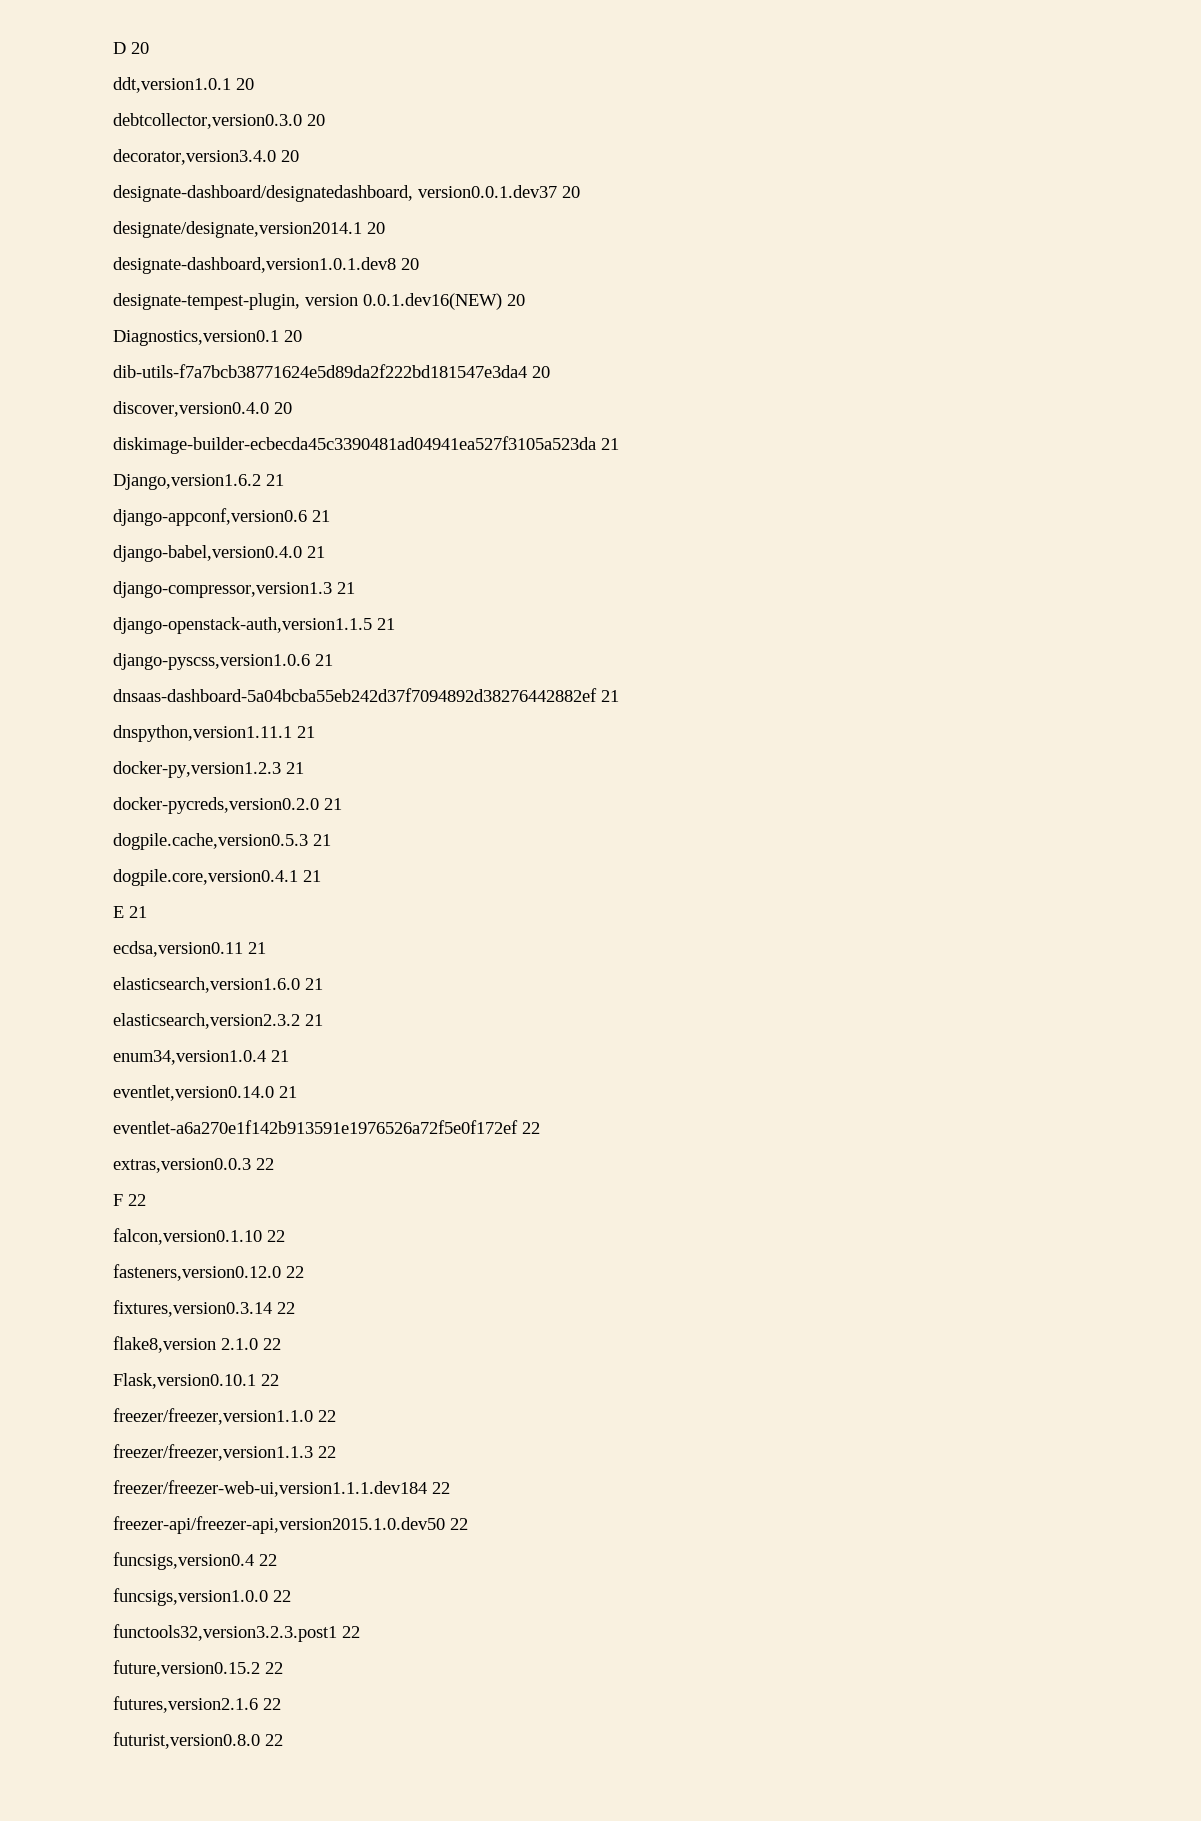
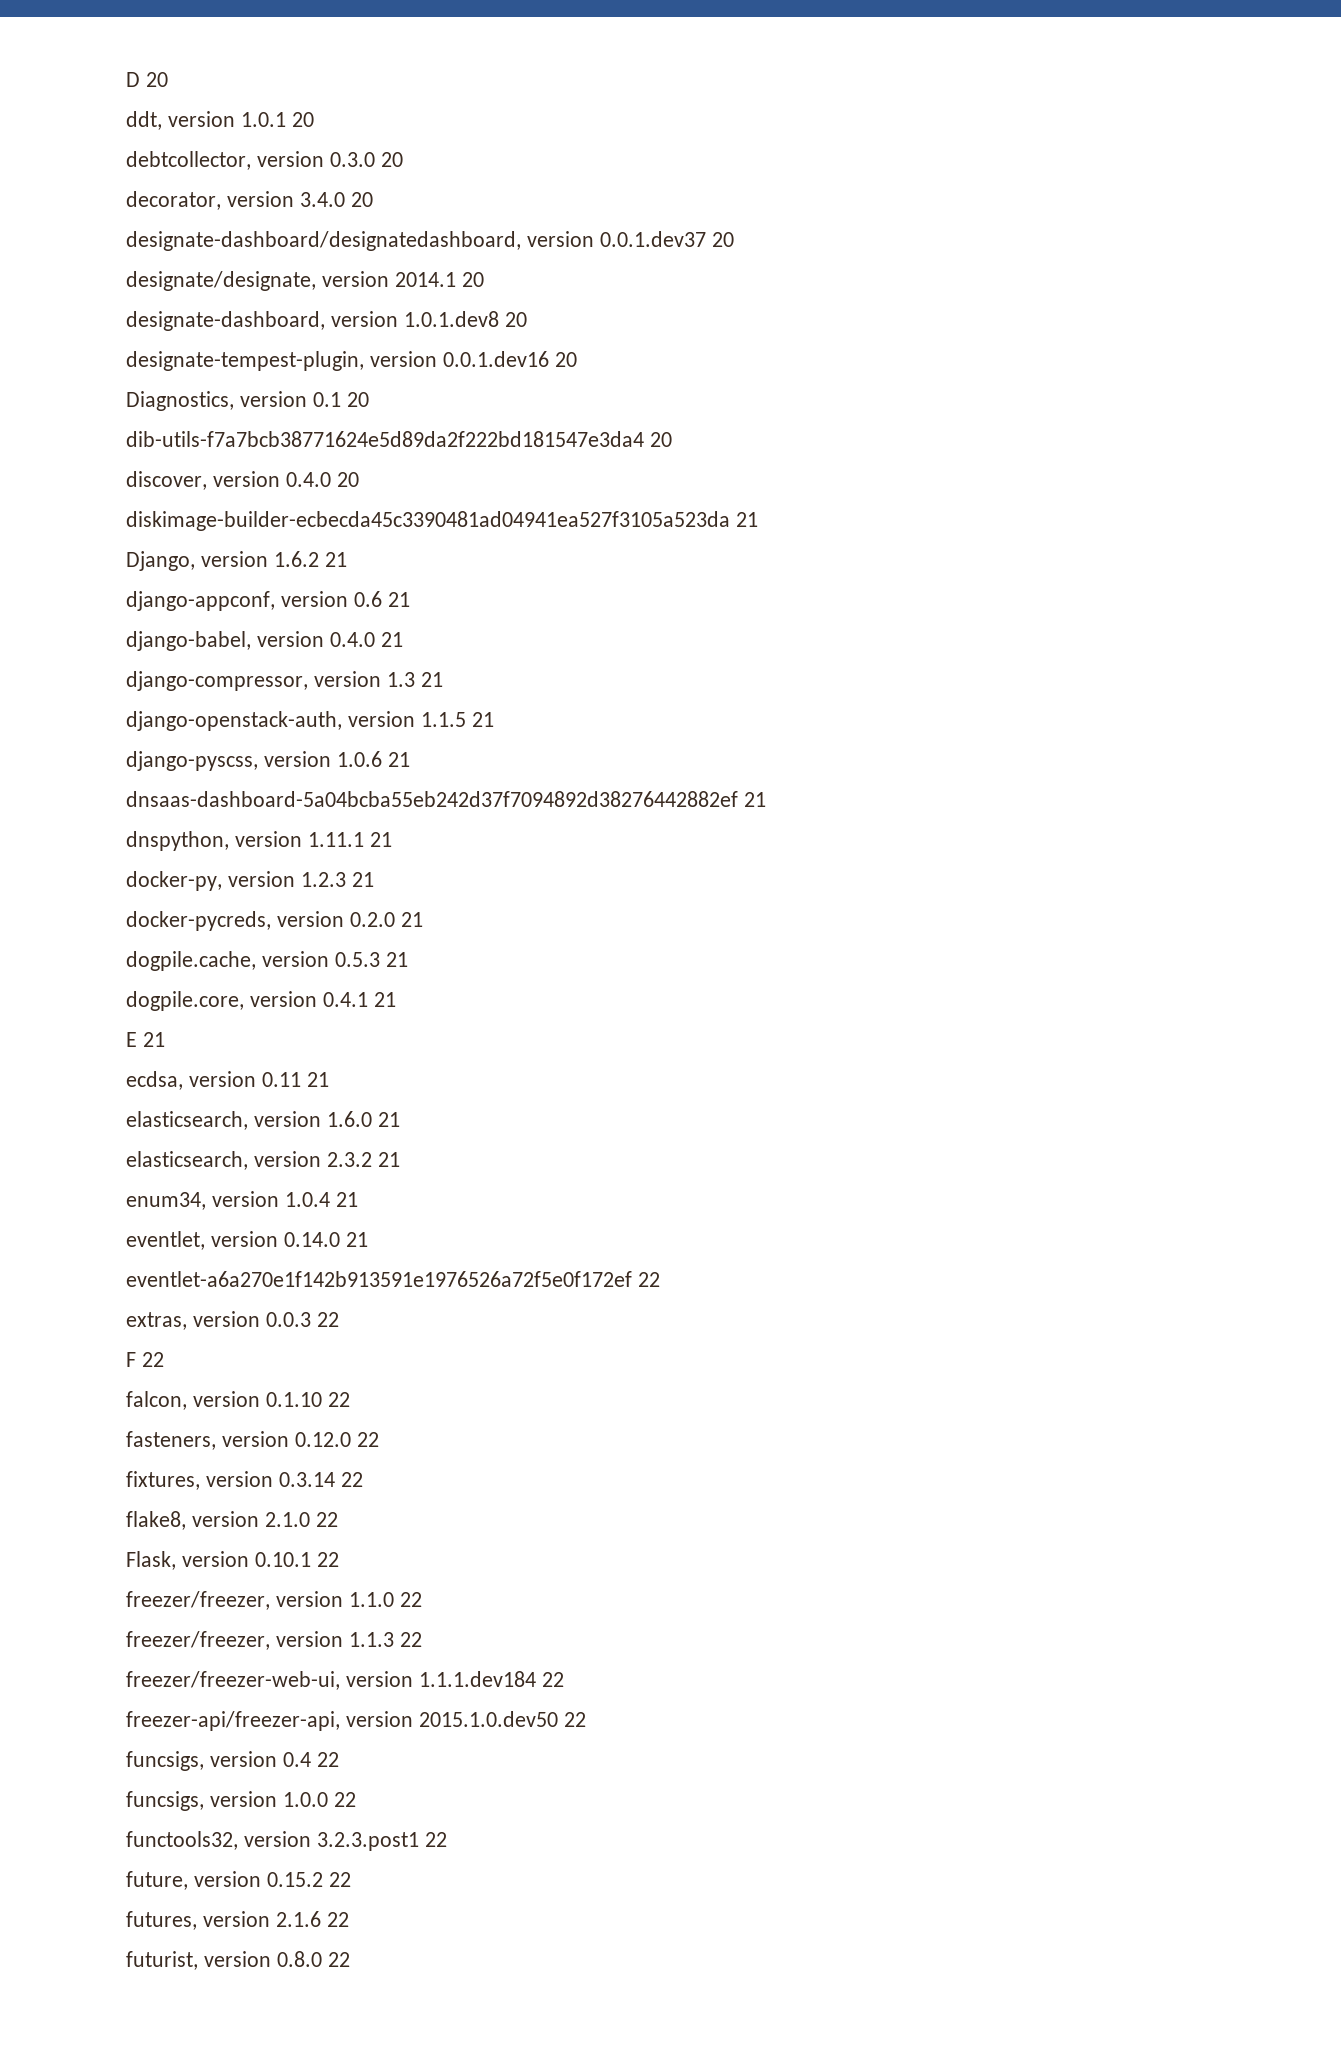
- ddt,version1.0.1 20
- debtcollector,version0.3.0 20
- decorator,version3.4.0 20
+ ddt, version 1.0.1 20
+ debtcollector, version 0.3.0 20
+ decorator, version 3.4.0 20
- designate-dashboard/designatedashboard, version0.0.1.dev37 20
- designate/designate,version2014.1 20
- designate-dashboard,version1.0.1.dev8 20
+ designate-dashboard/designatedashboard, version 0.0.1.dev37 20
+ designate/designate, version 2014.1 20
+ designate-dashboard, version 1.0.1.dev8 20
- designate-tempest-plugin, version 0.0.1.dev16(NEW) 20
- Diagnostics,version0.1 20
+ designate-tempest-plugin, version 0.0.1.dev16 20
+ Diagnostics, version 0.1 20
- discover,version0.4.0 20
+ discover, version 0.4.0 20
- Django,version1.6.2 21
- django-appconf,version0.6 21
- django-babel,version0.4.0 21
- django-compressor,version1.3 21
- django-openstack-auth,version1.1.5 21
- django-pyscss,version1.0.6 21
+ Django, version 1.6.2 21
+ django-appconf, version 0.6 21
+ django-babel, version 0.4.0 21
+ django-compressor, version 1.3 21
+ django-openstack-auth, version 1.1.5 21
+ django-pyscss, version 1.0.6 21
  dnsaas-dashboard-5a04bcba55eb242d37f7094892d38276442882ef 21
- dnspython,version1.11.1 21
- docker-py,version1.2.3 21
- docker-pycreds,version0.2.0 21
- dogpile.cache,version0.5.3 21
- dogpile.core,version0.4.1 21
+ dnspython, version 1.11.1 21
+ docker-py, version 1.2.3 21
+ docker-pycreds, version 0.2.0 21
+ dogpile.cache, version 0.5.3 21
+ dogpile.core, version 0.4.1 21
  E 21
- ecdsa,version0.11 21
- elasticsearch,version1.6.0 21
- elasticsearch,version2.3.2 21
- enum34,version1.0.4 21
- eventlet,version0.14.0 21
+ ecdsa, version 0.11 21
+ elasticsearch, version 1.6.0 21
+ elasticsearch, version 2.3.2 21
+ enum34, version 1.0.4 21
+ eventlet, version 0.14.0 21
- extras,version0.0.3 22
+ extras, version 0.0.3 22
- falcon,version0.1.10 22
- fasteners,version0.12.0 22
- fixtures,version0.3.14 22
- flake8,version 2.1.0 22
+ falcon, version 0.1.10 22
+ fasteners, version 0.12.0 22
+ fixtures, version 0.3.14 22
+ flake8, version 2.1.0 22
- Flask,version0.10.1 22
- freezer/freezer,version1.1.0 22
- freezer/freezer,version1.1.3 22
- freezer/freezer-web-ui,version1.1.1.dev184 22
- freezer-api/freezer-api,version2015.1.0.dev50 22
- funcsigs,version0.4 22
- funcsigs,version1.0.0 22
- functools32,version3.2.3.post1 22
- future,version0.15.2 22
- futures,version2.1.6 22
- futurist,version0.8.0 22
+ Flask, version 0.10.1 22
+ freezer/freezer, version 1.1.0 22
+ freezer/freezer, version 1.1.3 22
+ freezer/freezer-web-ui, version 1.1.1.dev184 22
+ freezer-api/freezer-api, version 2015.1.0.dev50 22
+ funcsigs, version 0.4 22
+ funcsigs, version 1.0.0 22
+ functools32, version 3.2.3.post1 22
+ future, version 0.15.2 22
+ futures, version 2.1.6 22
+ futurist, version 0.8.0 22

